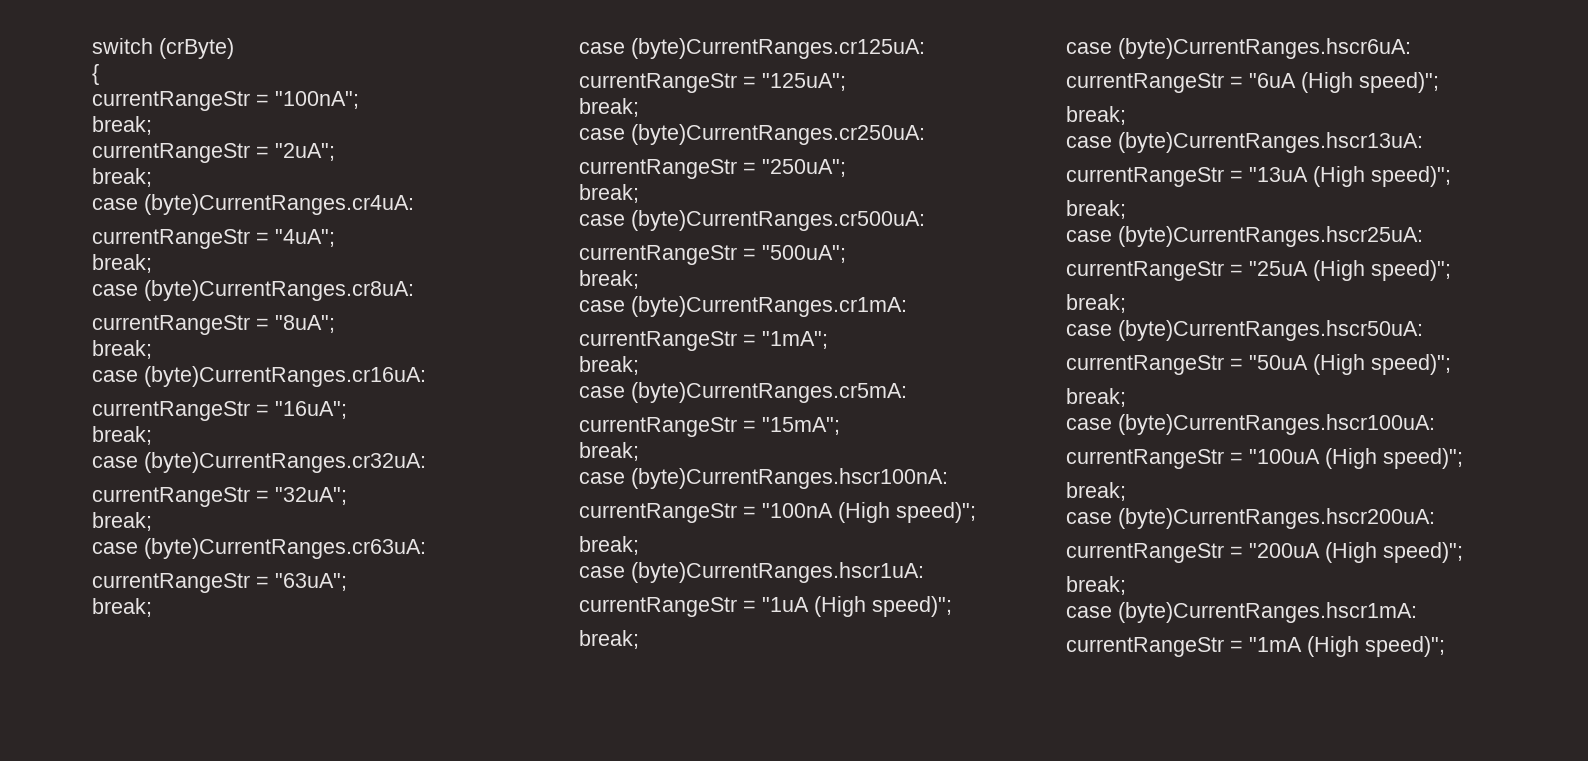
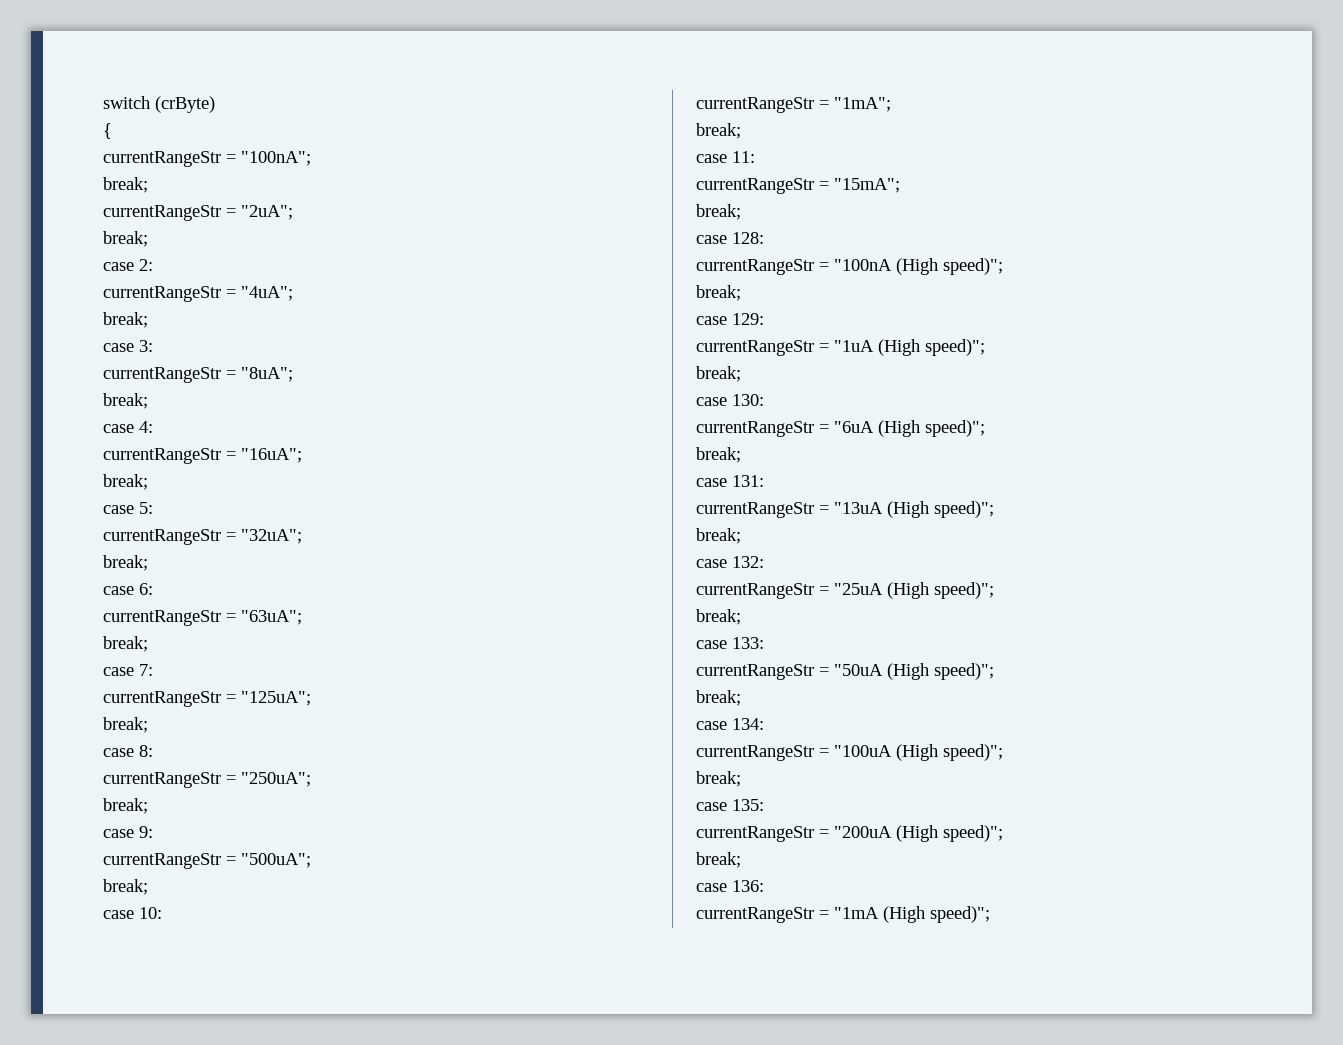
- case (byte)CurrentRanges.cr4uA:
+ case 2:
- case (byte)CurrentRanges.cr8uA:
+ case 3:
- case (byte)CurrentRanges.cr16uA:
+ case 4:
- case (byte)CurrentRanges.cr32uA:
+ case 5:
- case (byte)CurrentRanges.cr63uA:
+ case 6:
- case (byte)CurrentRanges.cr125uA:
+ case 7:
- case (byte)CurrentRanges.cr250uA:
+ case 8:
- case (byte)CurrentRanges.cr500uA:
+ case 9:
- case (byte)CurrentRanges.cr1mA:
+ case 10:
- case (byte)CurrentRanges.cr5mA:
+ case 11:
- case (byte)CurrentRanges.hscr100nA:
+ case 128:
- case (byte)CurrentRanges.hscr1uA:
+ case 129:
- case (byte)CurrentRanges.hscr6uA:
+ case 130:
- case (byte)CurrentRanges.hscr13uA:
+ case 131:
- case (byte)CurrentRanges.hscr25uA:
+ case 132:
- case (byte)CurrentRanges.hscr50uA:
+ case 133:
- case (byte)CurrentRanges.hscr100uA:
+ case 134:
- case (byte)CurrentRanges.hscr200uA:
+ case 135:
- case (byte)CurrentRanges.hscr1mA:
+ case 136:

